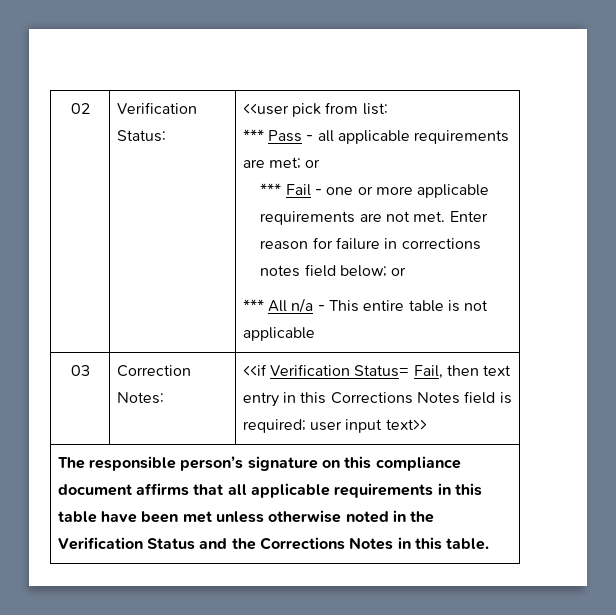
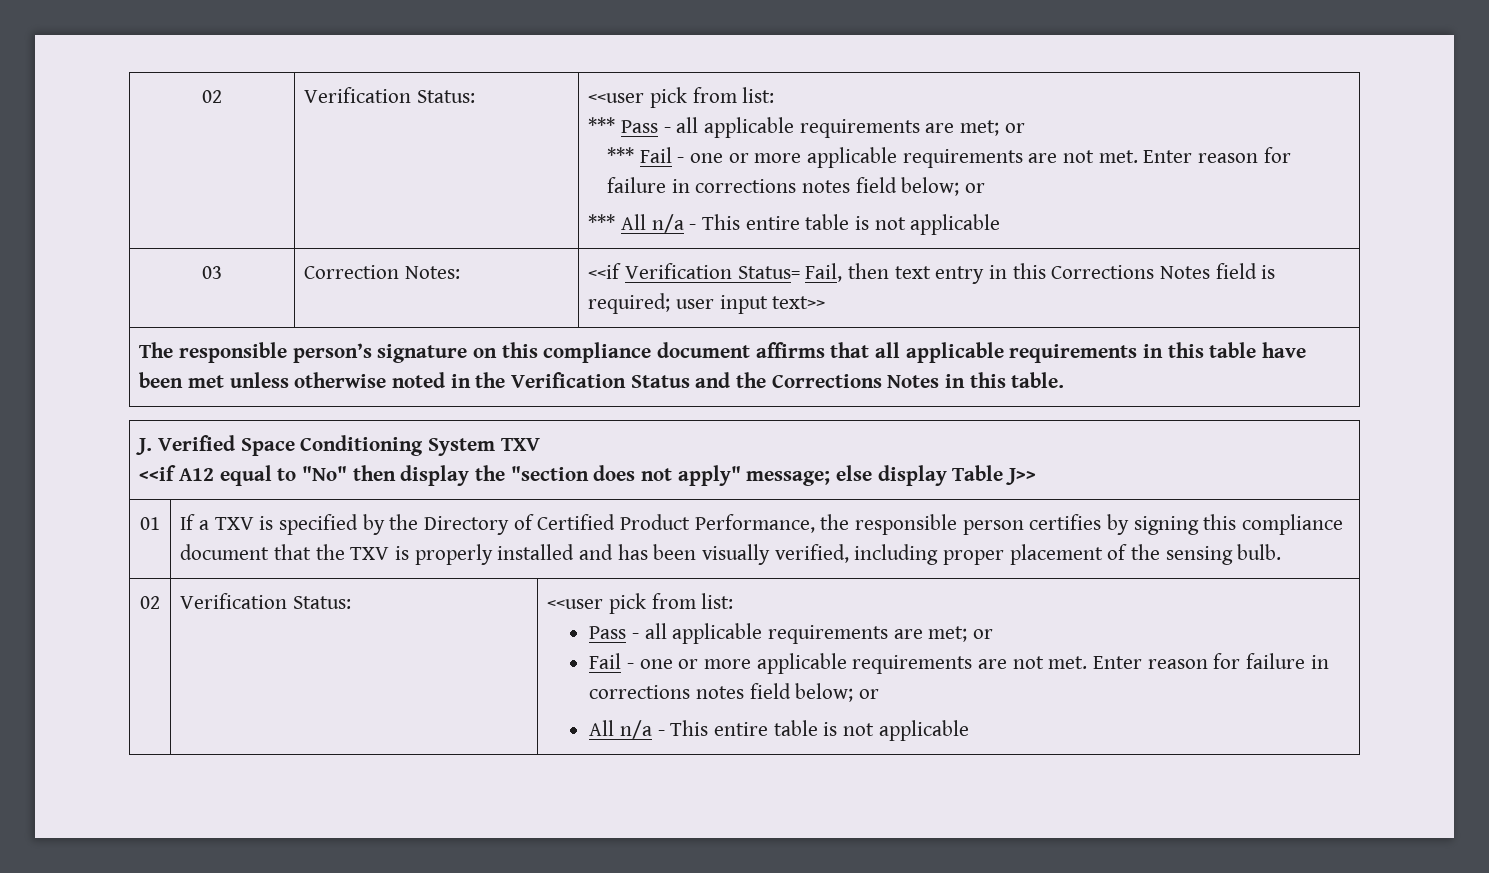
+ J. Verified Space Conditioning System TXV
+ <<if A12 equal to "No" then display the "section does not apply" message; else display Table J>>
+ 01 | If a TXV is specified by the Directory of Certified Product Performance, the responsible person certifies by signing this compliance document that the TXV is properly installed and has been visually verified, including proper placement of the sensing bulb.
+ 02 | Verification Status: | <<user pick from list:
+ Pass - all applicable requirements are met; or
+ Fail - one or more applicable requirements are not met. Enter reason for failure in corrections notes field below; or
+ All n/a - This entire table is not applicable

